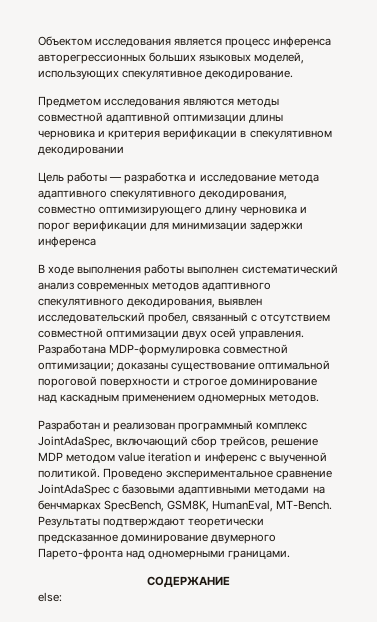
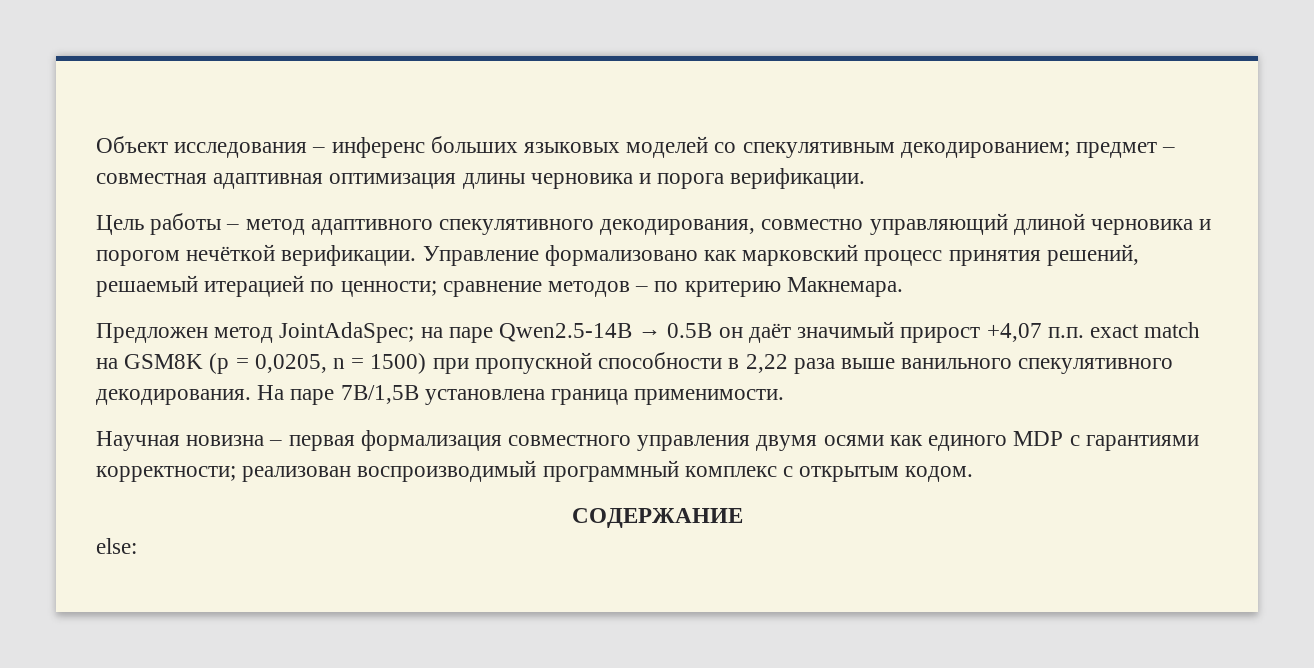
- Объектом исследования является процесс инференса авторегрессионных больших языковых моделей, использующих спекулятивное декодирование.
- Предметом исследования являются методы совместной адаптивной оптимизации длины черновика и критерия верификации в спекулятивном декодировании
- Цель работы — разработка и исследование метода адаптивного спекулятивного декодирования, совместно оптимизирующего длину черновика и порог верификации для минимизации задержки инференса
- В ходе выполнения работы выполнен систематический анализ современных методов адаптивного спекулятивного декодирования, выявлен исследовательский пробел, связанный с отсутствием совместной оптимизации двух осей управления. Разработана MDP-формулировка совместной оптимизации; доказаны существование оптимальной пороговой поверхности и строгое доминирование над каскадным применением одномерных методов.
- Разработан и реализован программный комплекс JointAdaSpec, включающий сбор трейсов, решение MDP методом value iteration и инференс с выученной политикой. Проведено экспериментальное сравнение JointAdaSpec с базовыми адаптивными методами на бенчмарках SpecBench, GSM8K, HumanEval, MT-Bench. Результаты подтверждают теоретически предсказанное доминирование двумерного Парето-фронта над одномерными границами.
+ Объект исследования – инференс больших языковых моделей со спекулятивным декодированием; предмет – совместная адаптивная оптимизация длины черновика и порога верификации.
+ Цель работы – метод адаптивного спекулятивного декодирования, совместно управляющий длиной черновика и порогом нечёткой верификации. Управление формализовано как марковский процесс принятия решений, решаемый итерацией по ценности; сравнение методов – по критерию Макнемара.
+ Предложен метод JointAdaSpec; на паре Qwen2.5-14B → 0.5B он даёт значимый прирост +4,07 п.п. exact match на GSM8K (p = 0,0205, n = 1500) при пропускной способности в 2,22 раза выше ванильного спекулятивного декодирования. На паре 7B/1,5B установлена граница применимости.
+ Научная новизна – первая формализация совместного управления двумя осями как единого MDP с гарантиями корректности; реализован воспроизводимый программный комплекс с открытым кодом.

